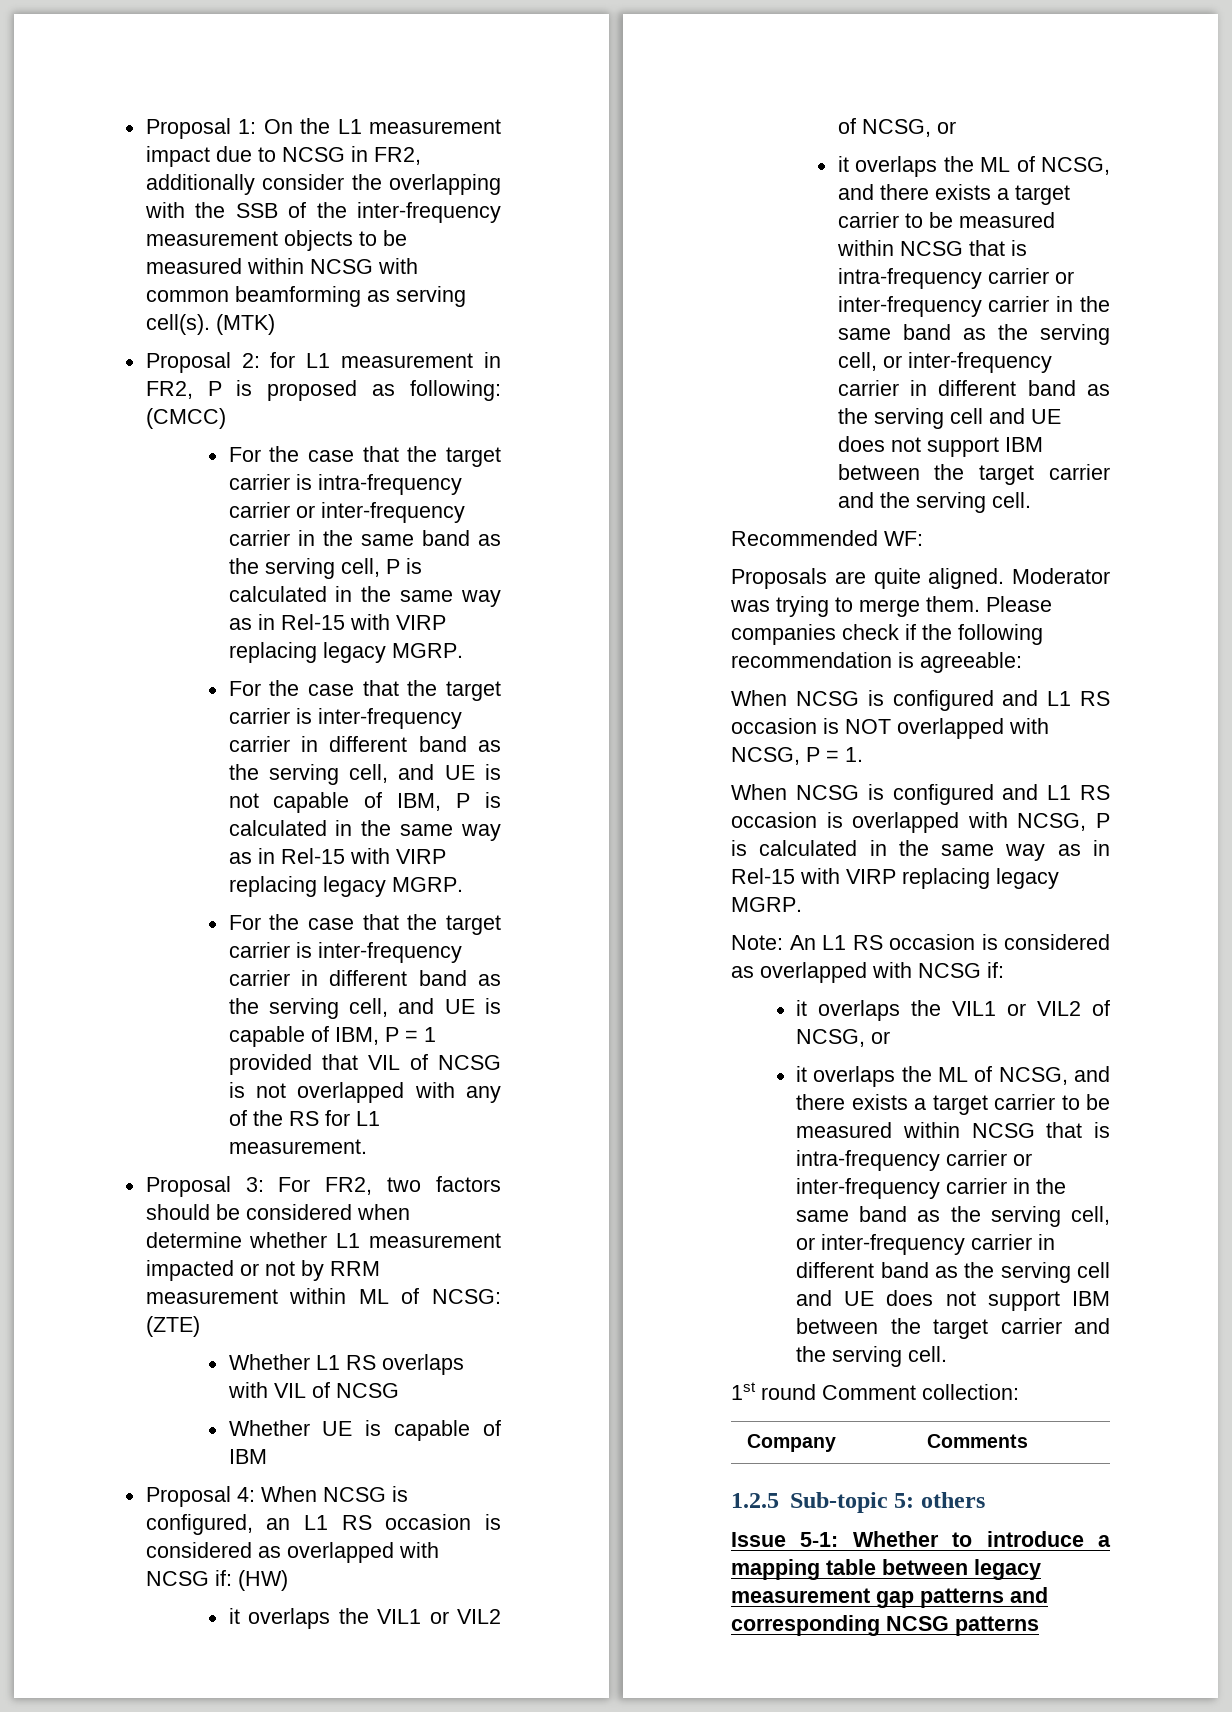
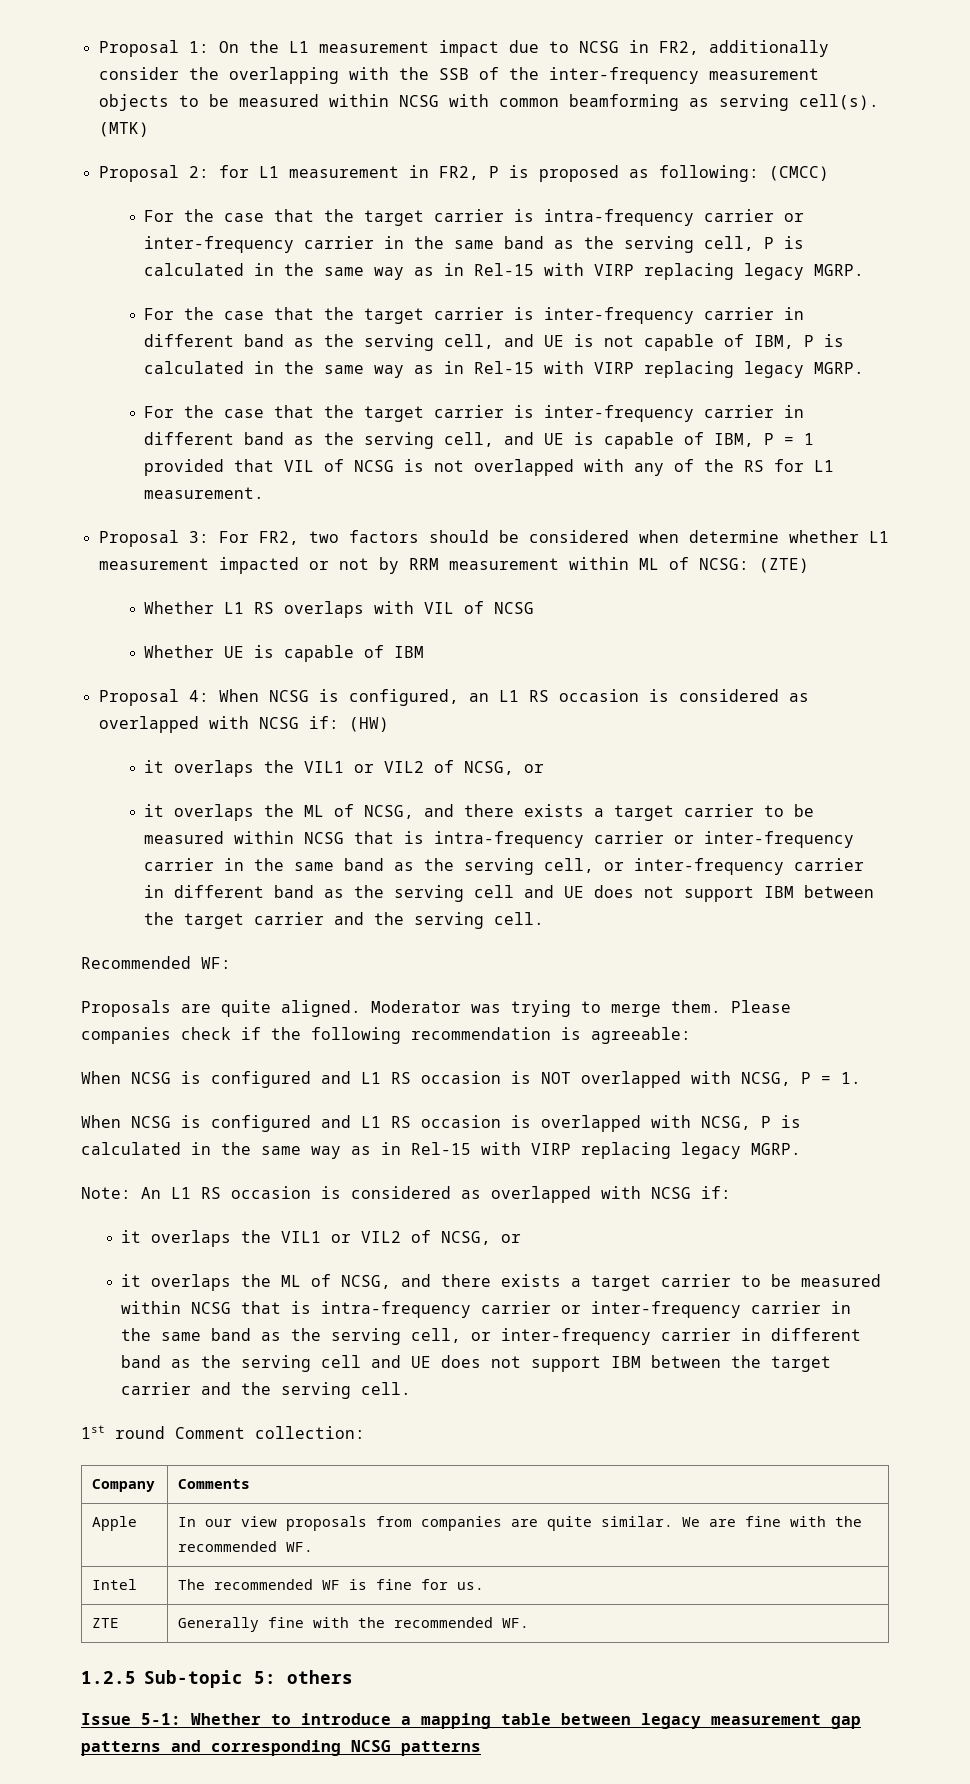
+ Apple | In our view proposals from companies are quite similar. We are fine with the recommended WF.
+ Intel | The recommended WF is fine for us.
+ ZTE | Generally fine with the recommended WF.

